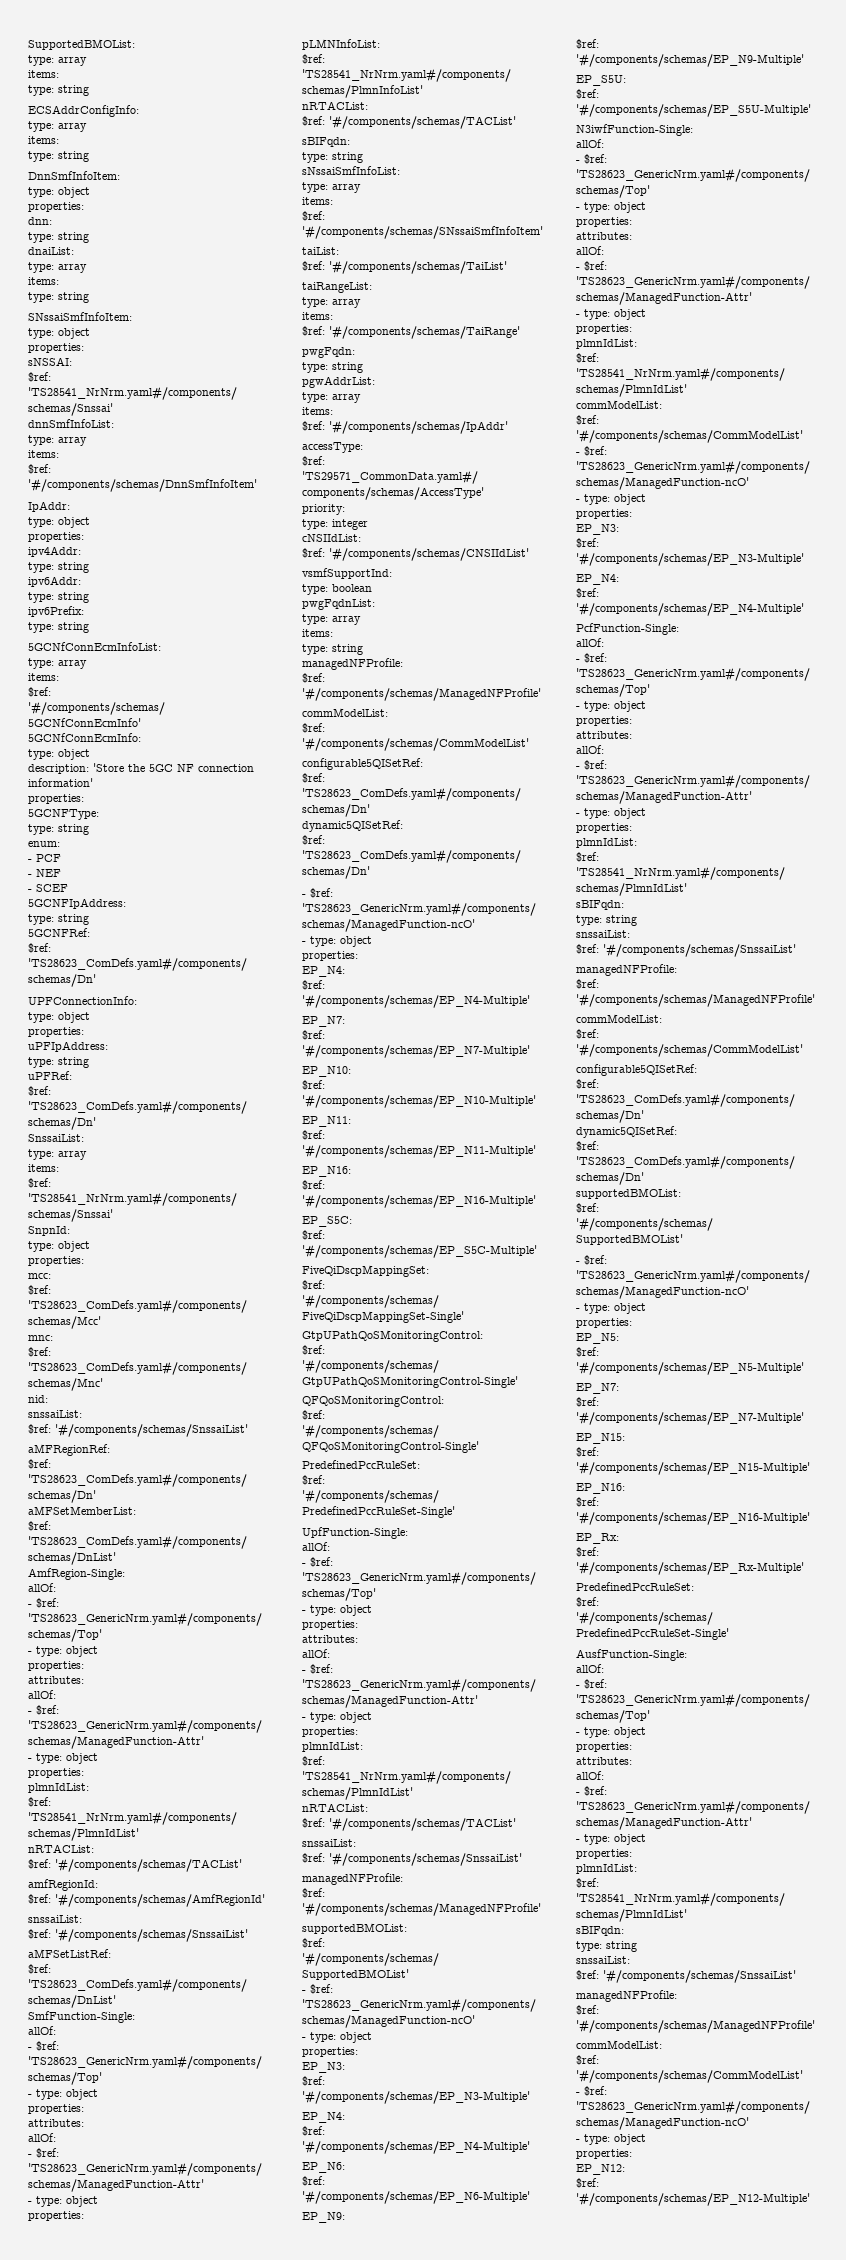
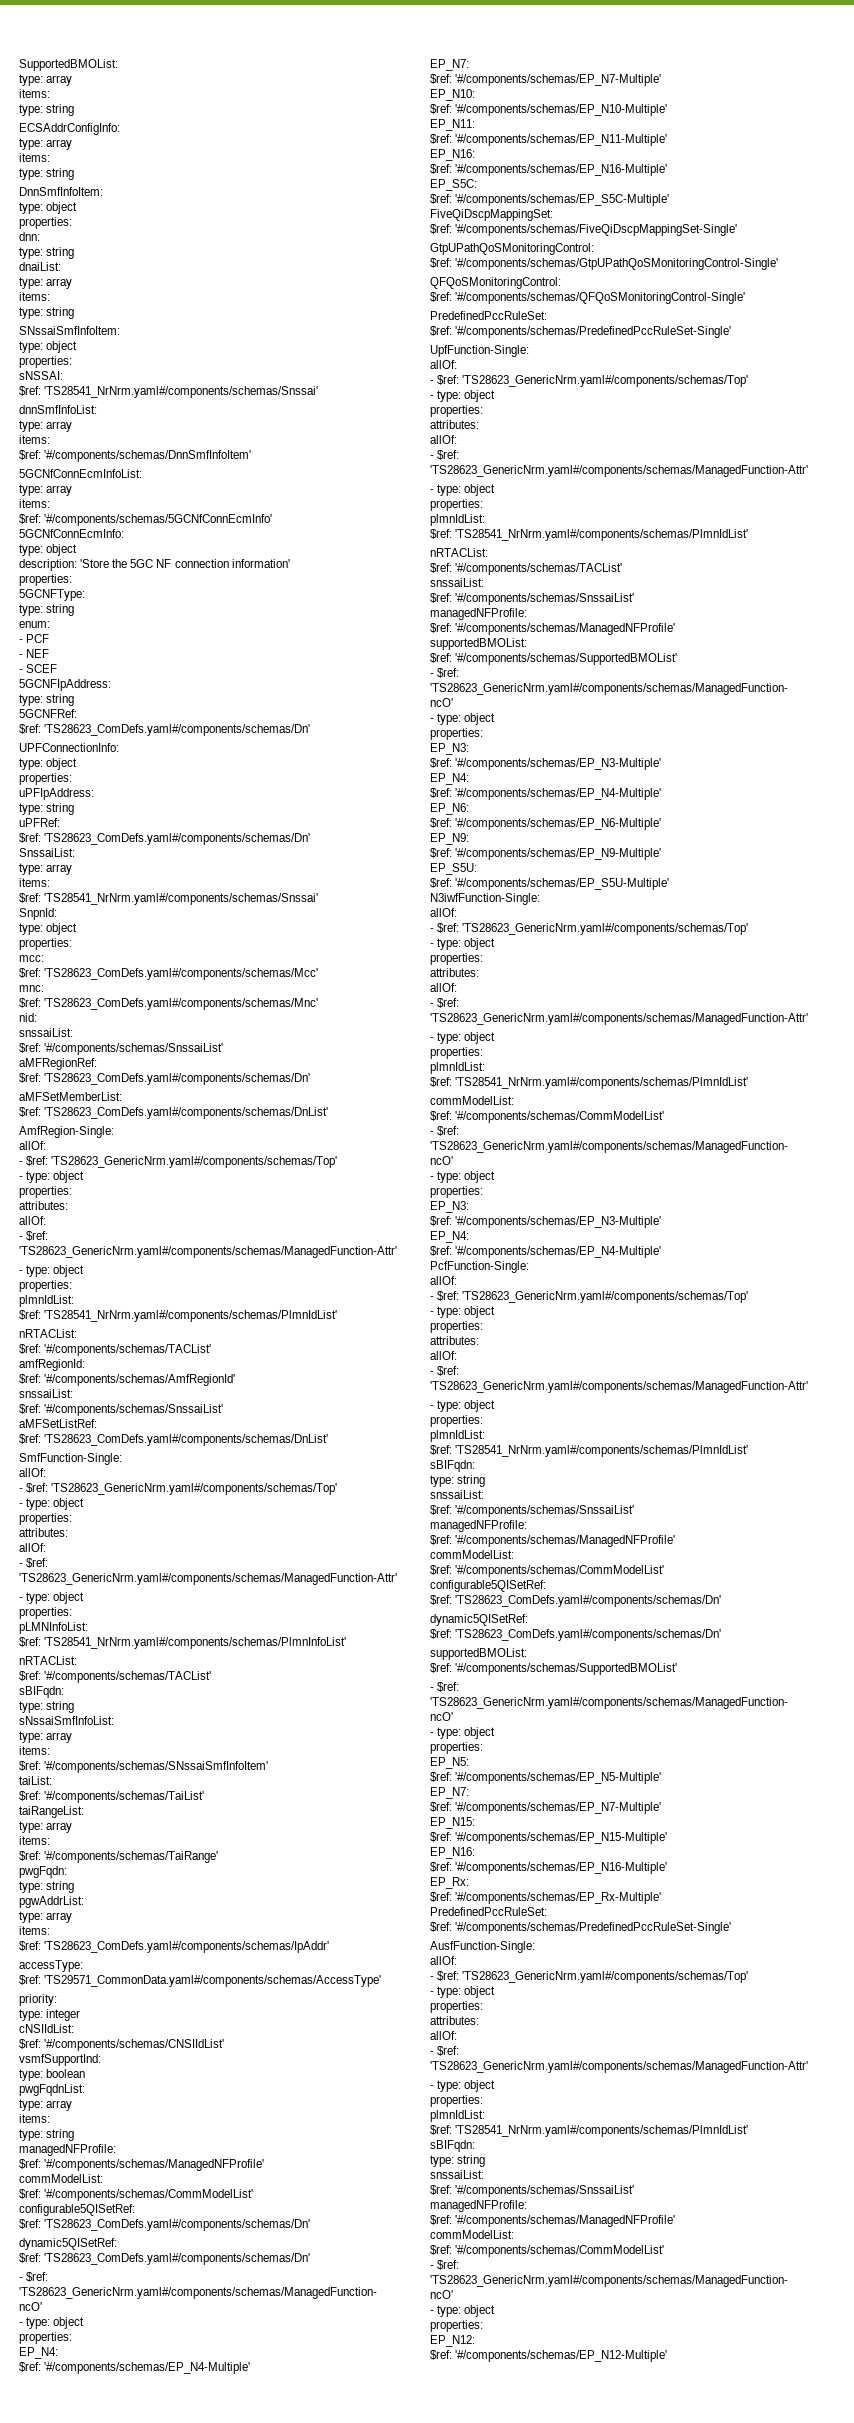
- IpAddr:
- type: object
- properties:
- ipv4Addr:
- type: string
- ipv6Addr:
- type: string
- ipv6Prefix:
- type: string
- $ref: '#/components/schemas/IpAddr'
+ $ref: 'TS28623_ComDefs.yaml#/components/schemas/IpAddr'

